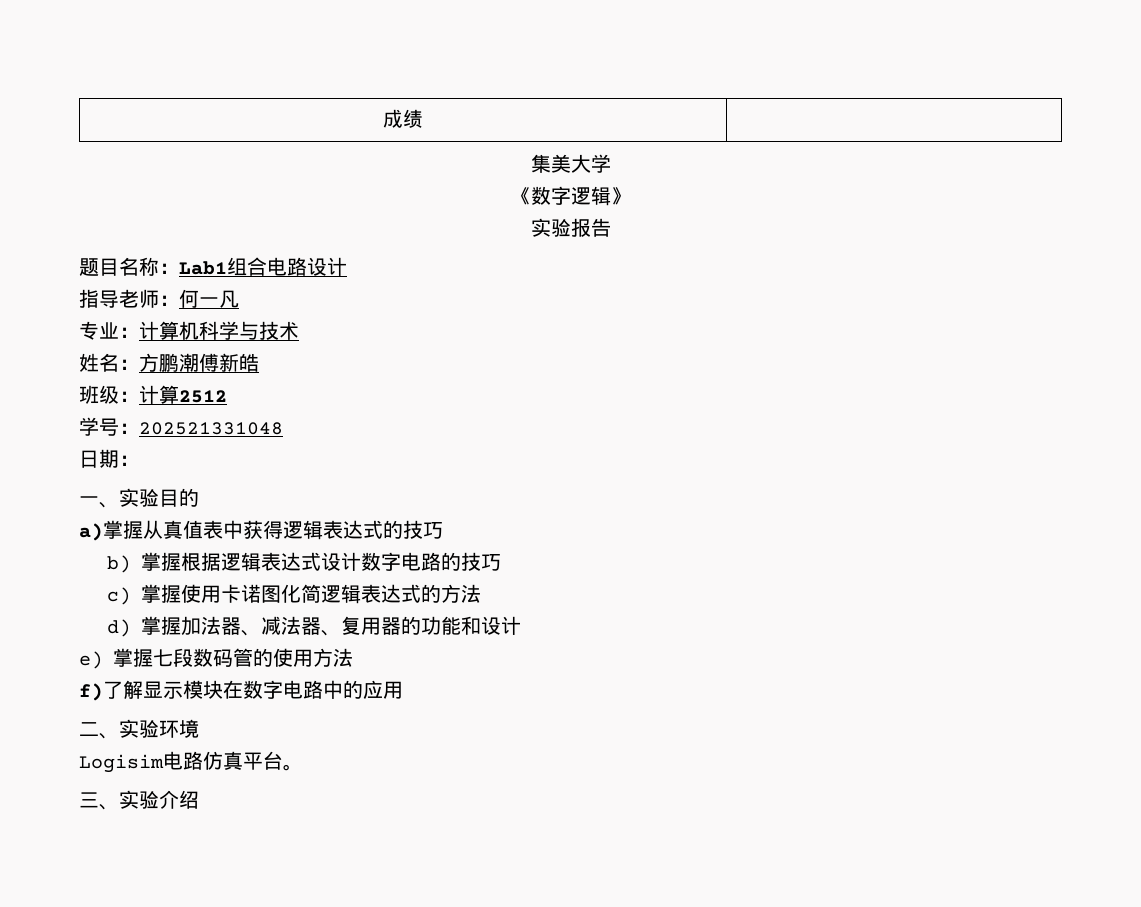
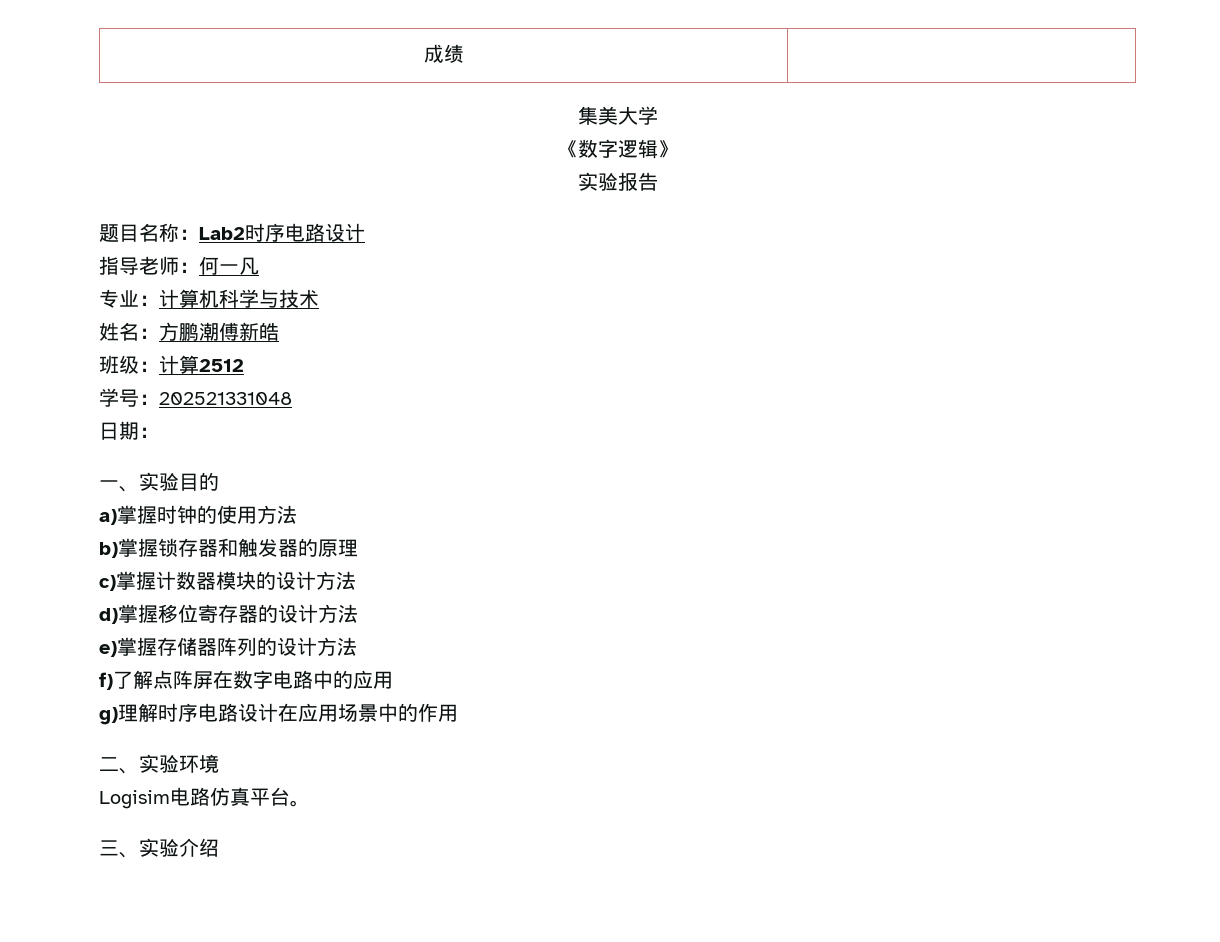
- 题目名称：Lab1组合电路设计
+ 题目名称：Lab2时序电路设计
- a)掌握从真值表中获得逻辑表达式的技巧
- b)掌握根据逻辑表达式设计数字电路的技巧
- c)掌握使用卡诺图化简逻辑表达式的方法
- d)掌握加法器、减法器、复用器的功能和设计
- e)掌握七段数码管的使用方法
+ a)掌握时钟的使用方法
+ b)掌握锁存器和触发器的原理
+ c)掌握计数器模块的设计方法
+ d)掌握移位寄存器的设计方法
+ e)掌握存储器阵列的设计方法
- f)了解显示模块在数字电路中的应用
+ f)了解点阵屏在数字电路中的应用
+ g)理解时序电路设计在应用场景中的作用

